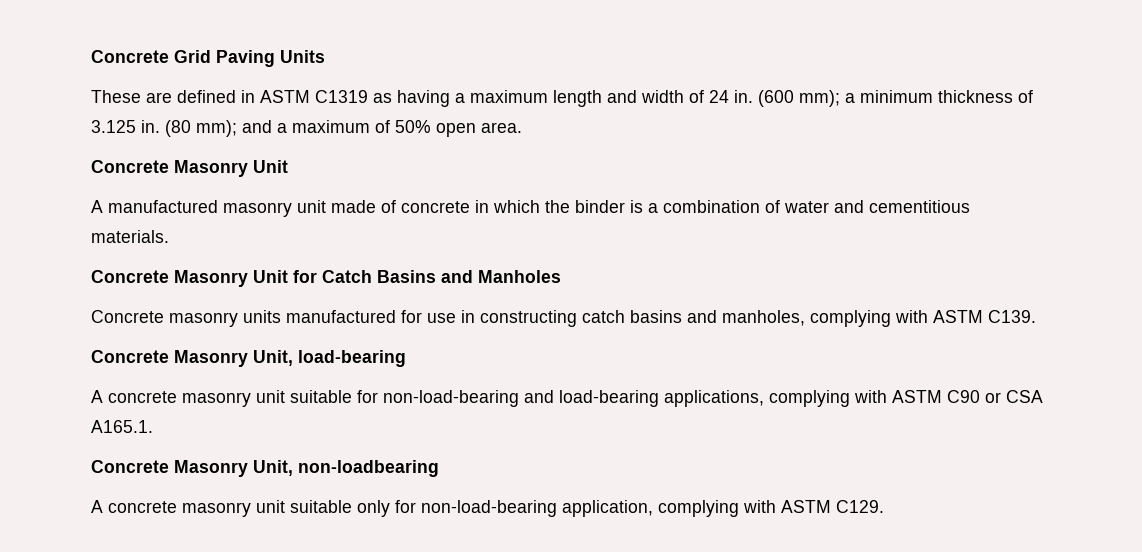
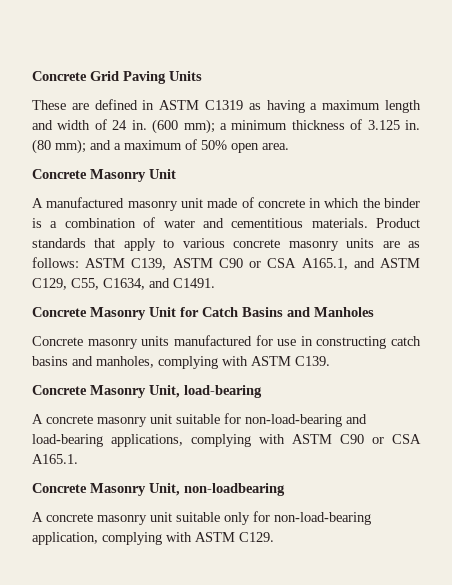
+ Product standards that apply to various concrete masonry units are as follows: ASTM C139, ASTM C90 or CSA A165.1, and ASTM C129, C55, C1634, and C1491.

